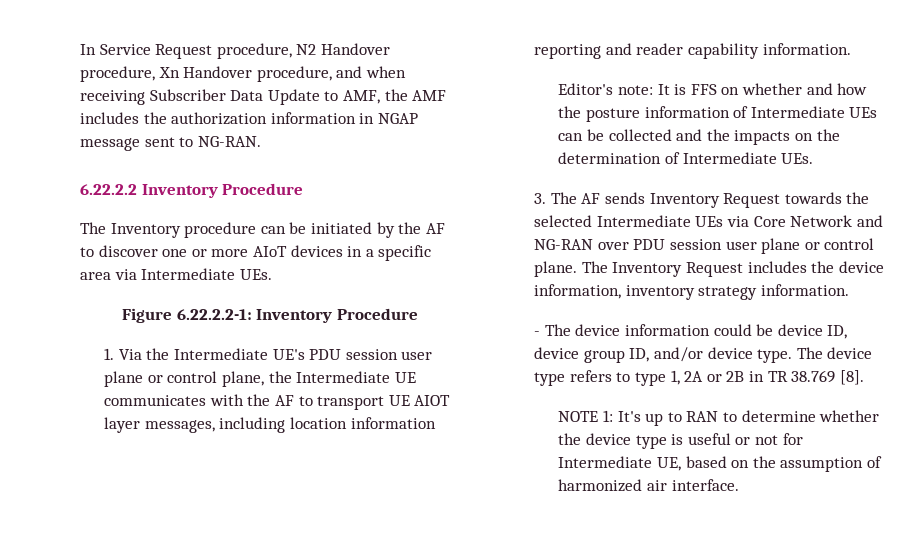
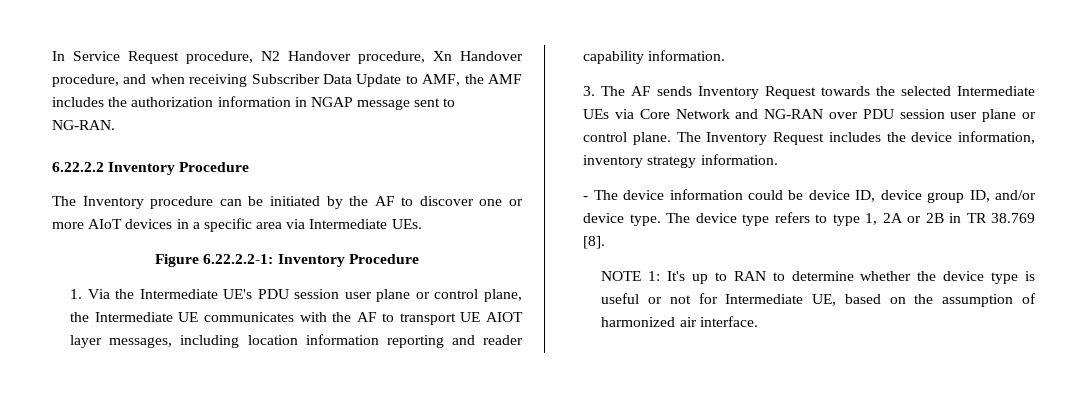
- Editor's note: It is FFS on whether and how the posture information of Intermediate UEs can be collected and the impacts on the determination of Intermediate UEs.

